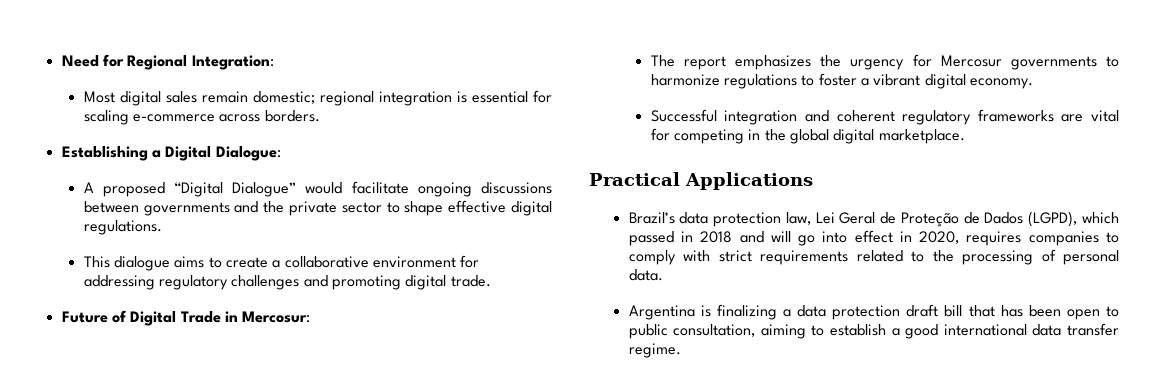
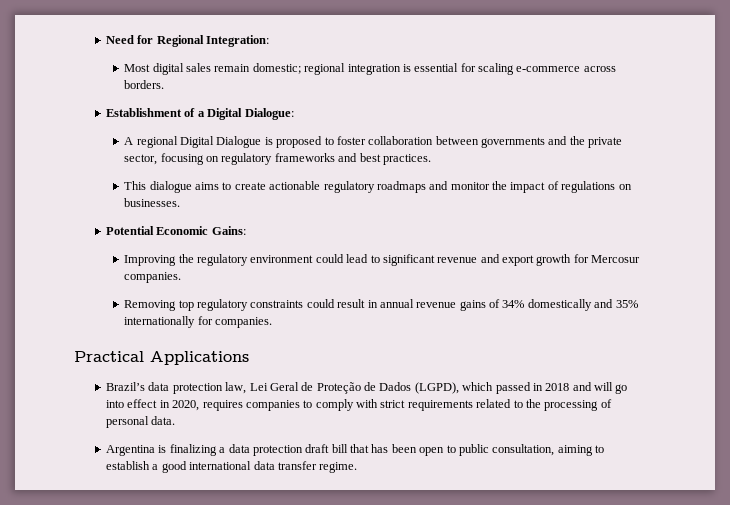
- Establishing a Digital Dialogue:
+ Establishment of a Digital Dialogue:
- A proposed “Digital Dialogue” would facilitate ongoing discussions between governments and the private sector to shape effective digital regulations.
+ A regional Digital Dialogue is proposed to foster collaboration between governments and the private sector, focusing on regulatory frameworks and best practices.
- This dialogue aims to create a collaborative environment for addressing regulatory challenges and promoting digital trade.
- Future of Digital Trade in Mercosur:
- The report emphasizes the urgency for Mercosur governments to harmonize regulations to foster a vibrant digital economy.
- Successful integration and coherent regulatory frameworks are vital for competing in the global digital marketplace.
+ This dialogue aims to create actionable regulatory roadmaps and monitor the impact of regulations on businesses.
+ Potential Economic Gains:
+ Improving the regulatory environment could lead to significant revenue and export growth for Mercosur companies.
+ Removing top regulatory constraints could result in annual revenue gains of 34% domestically and 35% internationally for companies.

